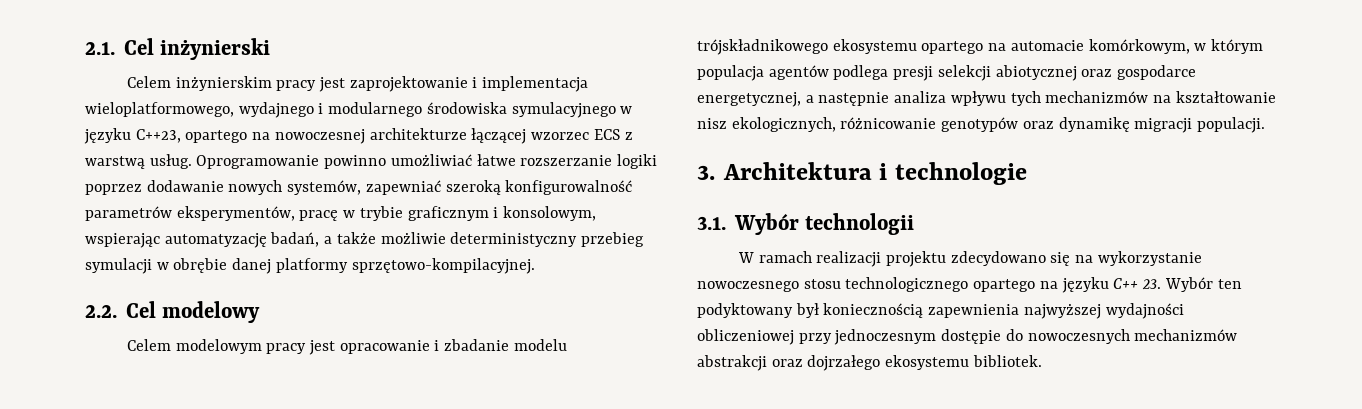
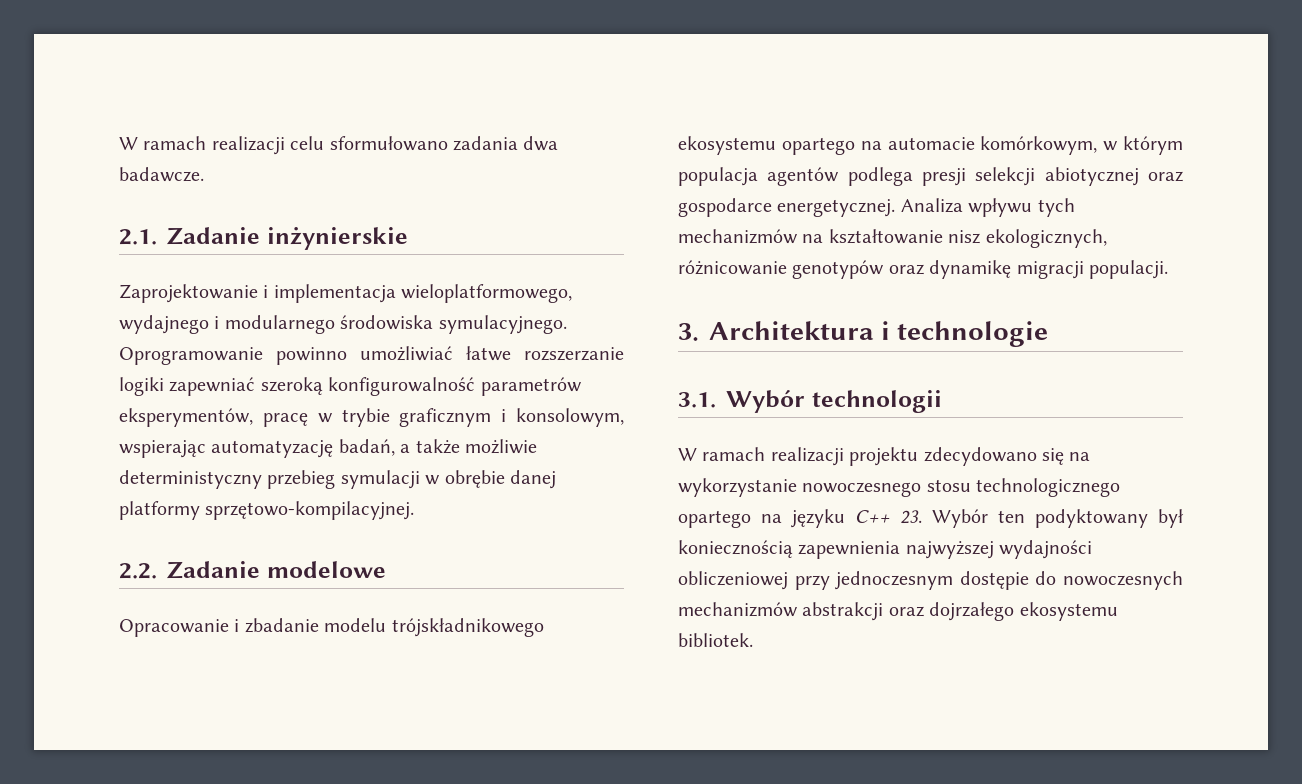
- 2.1. Cel inżynierski
- Celem inżynierskim pracy jest zaprojektowanie i implementacja wieloplatformowego, wydajnego i modularnego środowiska symulacyjnego w języku C++23, opartego na nowoczesnej architekturze łączącej wzorzec ECS z warstwą usług.
+ W ramach realizacji celu sformułowano zadania dwa badawcze.
+ 2.1. Zadanie inżynierskie
+ Zaprojektowanie i implementacja wieloplatformowego, wydajnego i modularnego środowiska symulacyjnego.
- Oprogramowanie powinno umożliwiać łatwe rozszerzanie logiki poprzez dodawanie nowych systemów, zapewniać szeroką konfigurowalność parametrów eksperymentów, pracę w trybie graficznym i konsolowym, wspierając automatyzację badań, a także możliwie deterministyczny przebieg symulacji w obrębie danej platformy sprzętowo-kompilacyjnej.
+ Oprogramowanie powinno umożliwiać łatwe rozszerzanie logiki zapewniać szeroką konfigurowalność parametrów eksperymentów, pracę w trybie graficznym i konsolowym, wspierając automatyzację badań, a także możliwie deterministyczny przebieg symulacji w obrębie danej platformy sprzętowo-kompilacyjnej.
- 2.2. Cel modelowy
- Celem modelowym pracy jest opracowanie i zbadanie modelu trójskładnikowego ekosystemu opartego na automacie komórkowym, w którym populacja agentów podlega presji selekcji abiotycznej oraz gospodarce energetycznej, a następnie analiza wpływu tych mechanizmów na kształtowanie nisz ekologicznych, różnicowanie genotypów oraz dynamikę migracji populacji.
+ 2.2. Zadanie modelowe
+ Opracowanie i zbadanie modelu trójskładnikowego ekosystemu opartego na automacie komórkowym, w którym populacja agentów podlega presji selekcji abiotycznej oraz gospodarce energetycznej. Analiza wpływu tych mechanizmów na kształtowanie nisz ekologicznych, różnicowanie genotypów oraz dynamikę migracji populacji.

